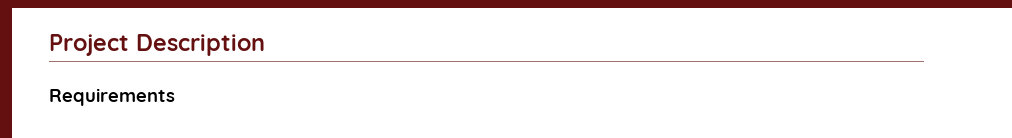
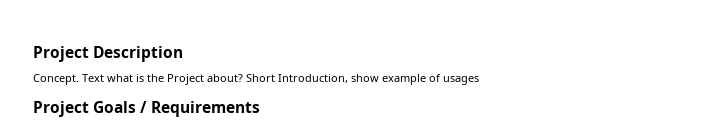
- Requirements
+ Concept. Text what is the Project about? Short Introduction, show example of usages
+ Project Goals / Requirements

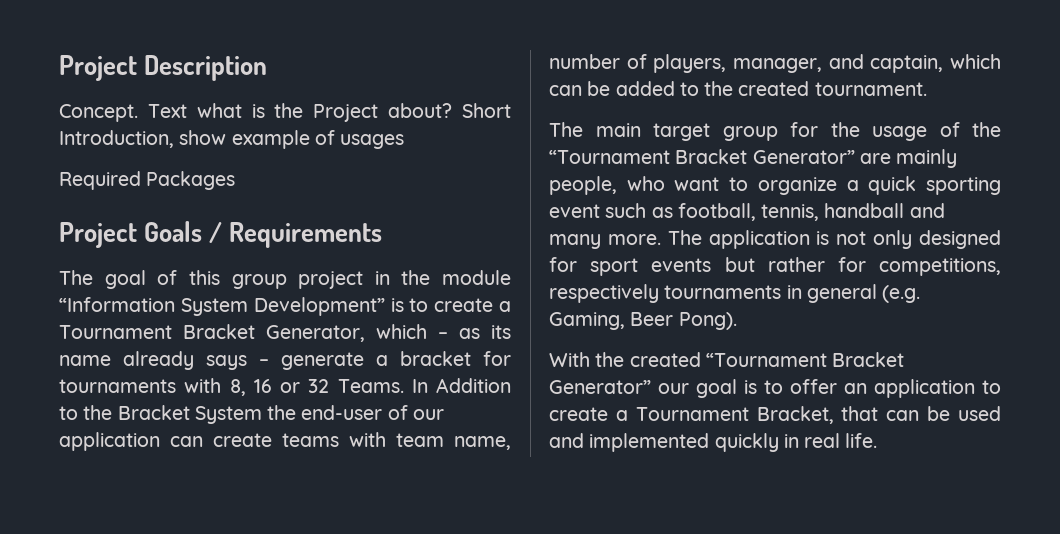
+ Required Packages
+ The goal of this group project in the module “Information System Development” is to create a Tournament Bracket Generator, which – as its name already says – generate a bracket for tournaments with 8, 16 or 32 Teams. In Addition to the Bracket System the end-user of our application can create teams with team name, number of players, manager, and captain, which can be added to the created tournament.
+ The main target group for the usage of the “Tournament Bracket Generator” are mainly people, who want to organize a quick sporting event such as football, tennis, handball and many more. The application is not only designed for sport events but rather for competitions, respectively tournaments in general (e.g. Gaming, Beer Pong).
+ With the created “Tournament Bracket Generator” our goal is to offer an application to create a Tournament Bracket, that can be used and implemented quickly in real life.

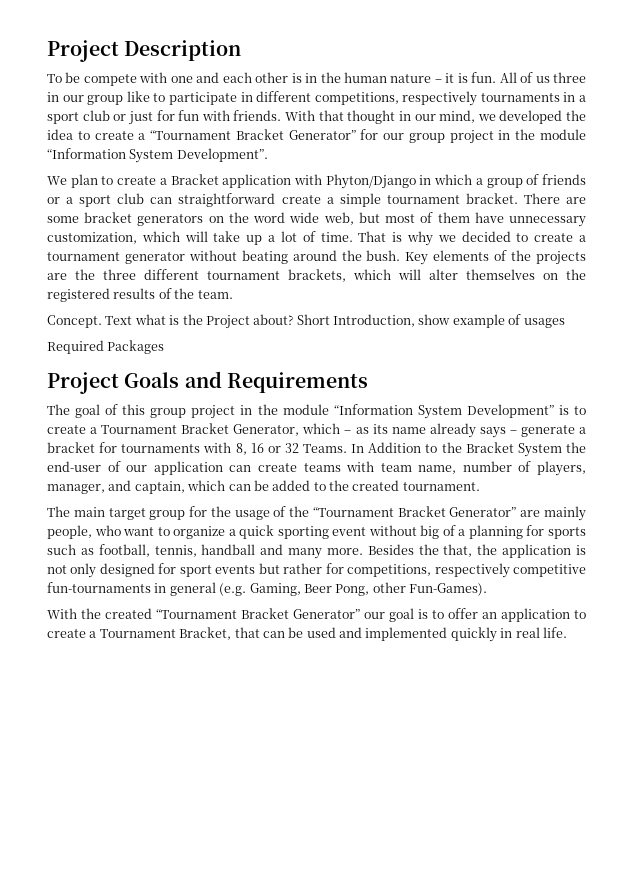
+ To be compete with one and each other is in the human nature – it is fun. All of us three in our group like to participate in different competitions, respectively tournaments in a sport club or just for fun with friends. With that thought in our mind, we developed the idea to create a “Tournament Bracket Generator” for our group project in the module “Information System Development”.
+ We plan to create a Bracket application with Phyton/Django in which a group of friends or a sport club can straightforward create a simple tournament bracket. There are some bracket generators on the word wide web, but most of them have unnecessary customization, which will take up a lot of time. That is why we decided to create a tournament generator without beating around the bush. Key elements of the projects are the three different tournament brackets, which will alter themselves on the registered results of the team.
- Project Goals / Requirements
+ Project Goals and Requirements
- The main target group for the usage of the “Tournament Bracket Generator” are mainly people, who want to organize a quick sporting event such as football, tennis, handball and many more.
+ The main target group for the usage of the “Tournament Bracket Generator” are mainly people, who want to organize a quick sporting event without big of a planning for sports such as football, tennis, handball and many more.
- The application is not only designed for sport events but rather for competitions, respectively tournaments in general (e.g. Gaming, Beer Pong).
+ Besides the that, the application is not only designed for sport events but rather for competitions, respectively competitive fun-tournaments in general (e.g. Gaming, Beer Pong, other Fun-Games).

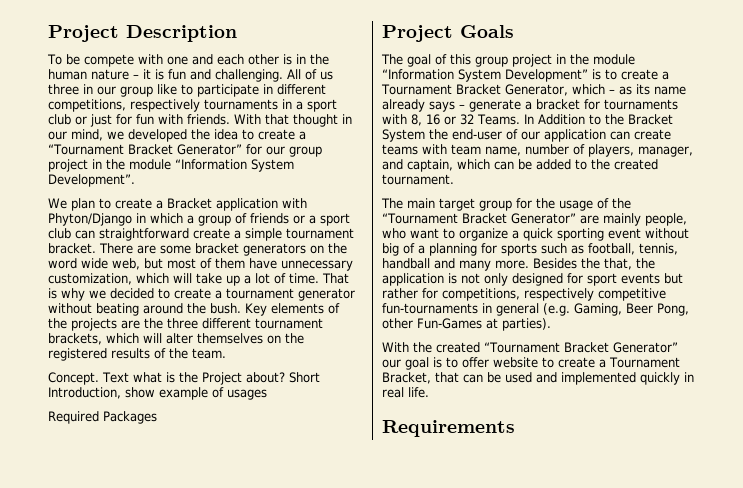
- To be compete with one and each other is in the human nature – it is fun.
+ To be compete with one and each other is in the human nature – it is fun and challenging.
- Project Goals and Requirements
+ Project Goals
- Besides the that, the application is not only designed for sport events but rather for competitions, respectively competitive fun-tournaments in general (e.g. Gaming, Beer Pong, other Fun-Games).
+ Besides the that, the application is not only designed for sport events but rather for competitions, respectively competitive fun-tournaments in general (e.g. Gaming, Beer Pong, other Fun-Games at parties).
- With the created “Tournament Bracket Generator” our goal is to offer an application to create a Tournament Bracket, that can be used and implemented quickly in real life.
+ With the created “Tournament Bracket Generator” our goal is to offer website to create a Tournament Bracket, that can be used and implemented quickly in real life.
+ Requirements

